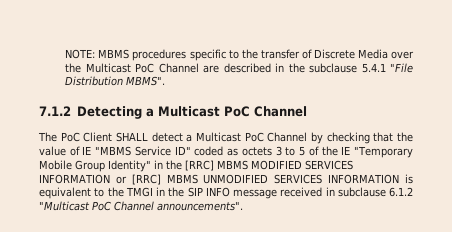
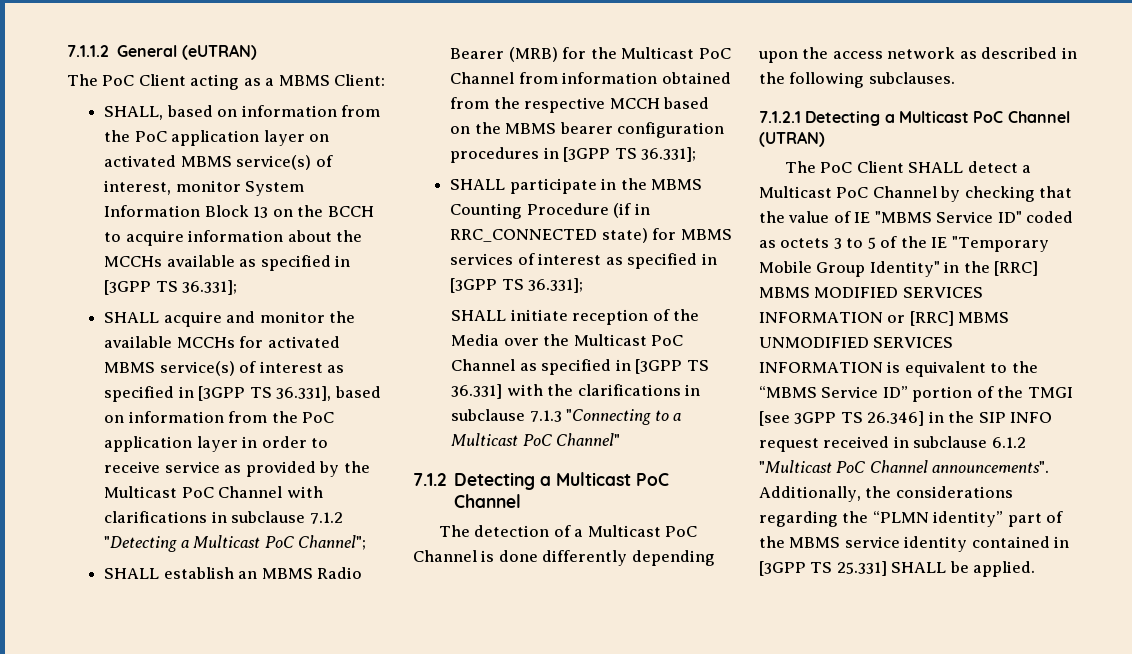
- NOTE: MBMS procedures specific to the transfer of Discrete Media over the Multicast PoC Channel are described in the subclause 5.4.1 "File Distribution MBMS".
+ 7.1.1.2 General (eUTRAN)
+ The PoC Client acting as a MBMS Client:
+ SHALL, based on information from the PoC application layer on activated MBMS service(s) of interest, monitor System Information Block 13 on the BCCH to acquire information about the MCCHs available as specified in [3GPP TS 36.331];
+ SHALL acquire and monitor the available MCCHs for activated MBMS service(s) of interest as specified in [3GPP TS 36.331], based on information from the PoC application layer in order to receive service as provided by the Multicast PoC Channel with clarifications in subclause 7.1.2 "Detecting a Multicast PoC Channel";
+ SHALL establish an MBMS Radio Bearer (MRB) for the Multicast PoC Channel from information obtained from the respective MCCH based on the MBMS bearer configuration procedures in [3GPP TS 36.331];
+ SHALL participate in the MBMS Counting Procedure (if in RRC_CONNECTED state) for MBMS services of interest as specified in [3GPP TS 36.331];
+ SHALL initiate reception of the Media over the Multicast PoC Channel as specified in [3GPP TS 36.331] with the clarifications in subclause 7.1.3 "Connecting to a Multicast PoC Channel"
+ The detection of a Multicast PoC Channel is done differently depending upon the access network as described in the following subclauses.
+ 7.1.2.1 Detecting a Multicast PoC Channel (UTRAN)
- The PoC Client SHALL detect a Multicast PoC Channel by checking that the value of IE "MBMS Service ID" coded as octets 3 to 5 of the IE "Temporary Mobile Group Identity" in the [RRC] MBMS MODIFIED SERVICES INFORMATION or [RRC] MBMS UNMODIFIED SERVICES INFORMATION is equivalent to the TMGI in the SIP INFO message received in subclause 6.1.2 "Multicast PoC Channel announcements".
+ The PoC Client SHALL detect a Multicast PoC Channel by checking that the value of IE "MBMS Service ID" coded as octets 3 to 5 of the IE "Temporary Mobile Group Identity" in the [RRC] MBMS MODIFIED SERVICES INFORMATION or [RRC] MBMS UNMODIFIED SERVICES INFORMATION is equivalent to the “MBMS Service ID” portion of the TMGI [see 3GPP TS 26.346] in the SIP INFO request received in subclause 6.1.2 "Multicast PoC Channel announcements".
+ Additionally, the considerations regarding the “PLMN identity” part of the MBMS service identity contained in [3GPP TS 25.331] SHALL be applied.

